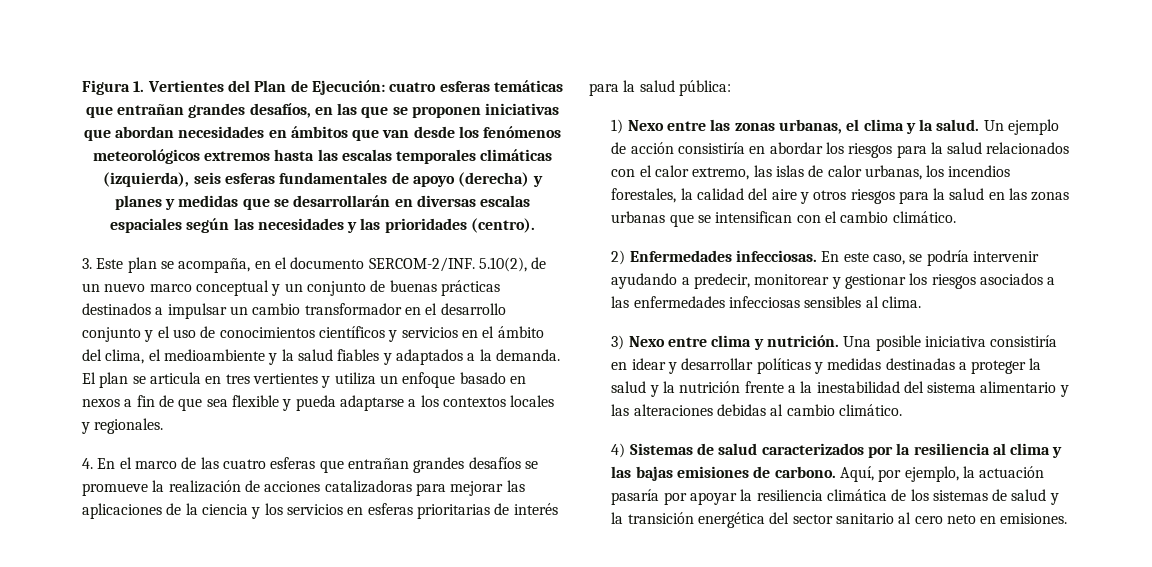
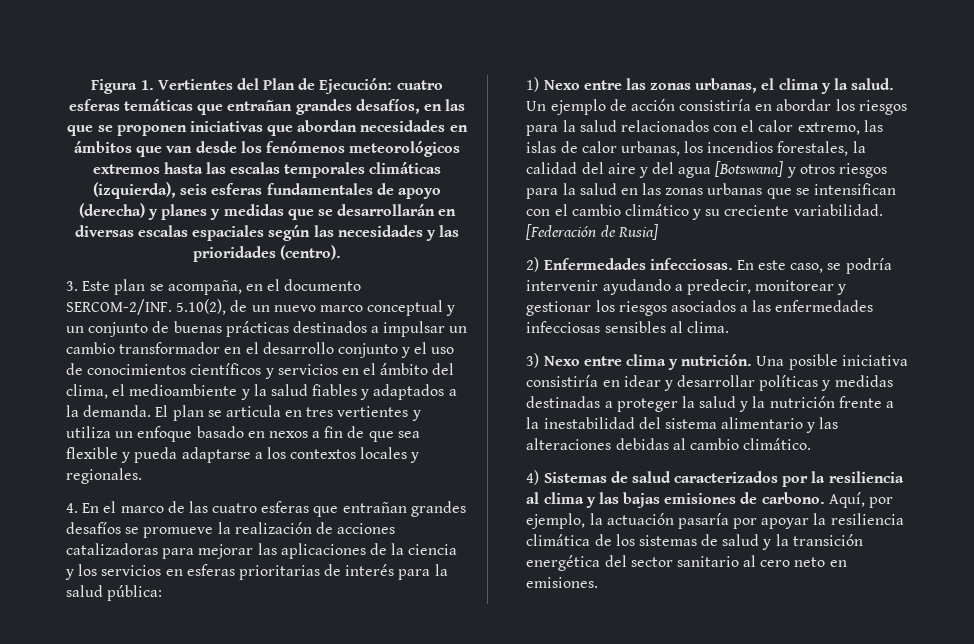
- Un ejemplo de acción consistiría en abordar los riesgos para la salud relacionados con el calor extremo, las islas de calor urbanas, los incendios forestales, la calidad del aire y otros riesgos para la salud en las zonas urbanas que se intensifican con el cambio climático.
+ Un ejemplo de acción consistiría en abordar los riesgos para la salud relacionados con el calor extremo, las islas de calor urbanas, los incendios forestales, la calidad del aire y del agua [Botswana] y otros riesgos para la salud en las zonas urbanas que se intensifican con el cambio climático y su creciente variabilidad. [Federación de Rusia]

